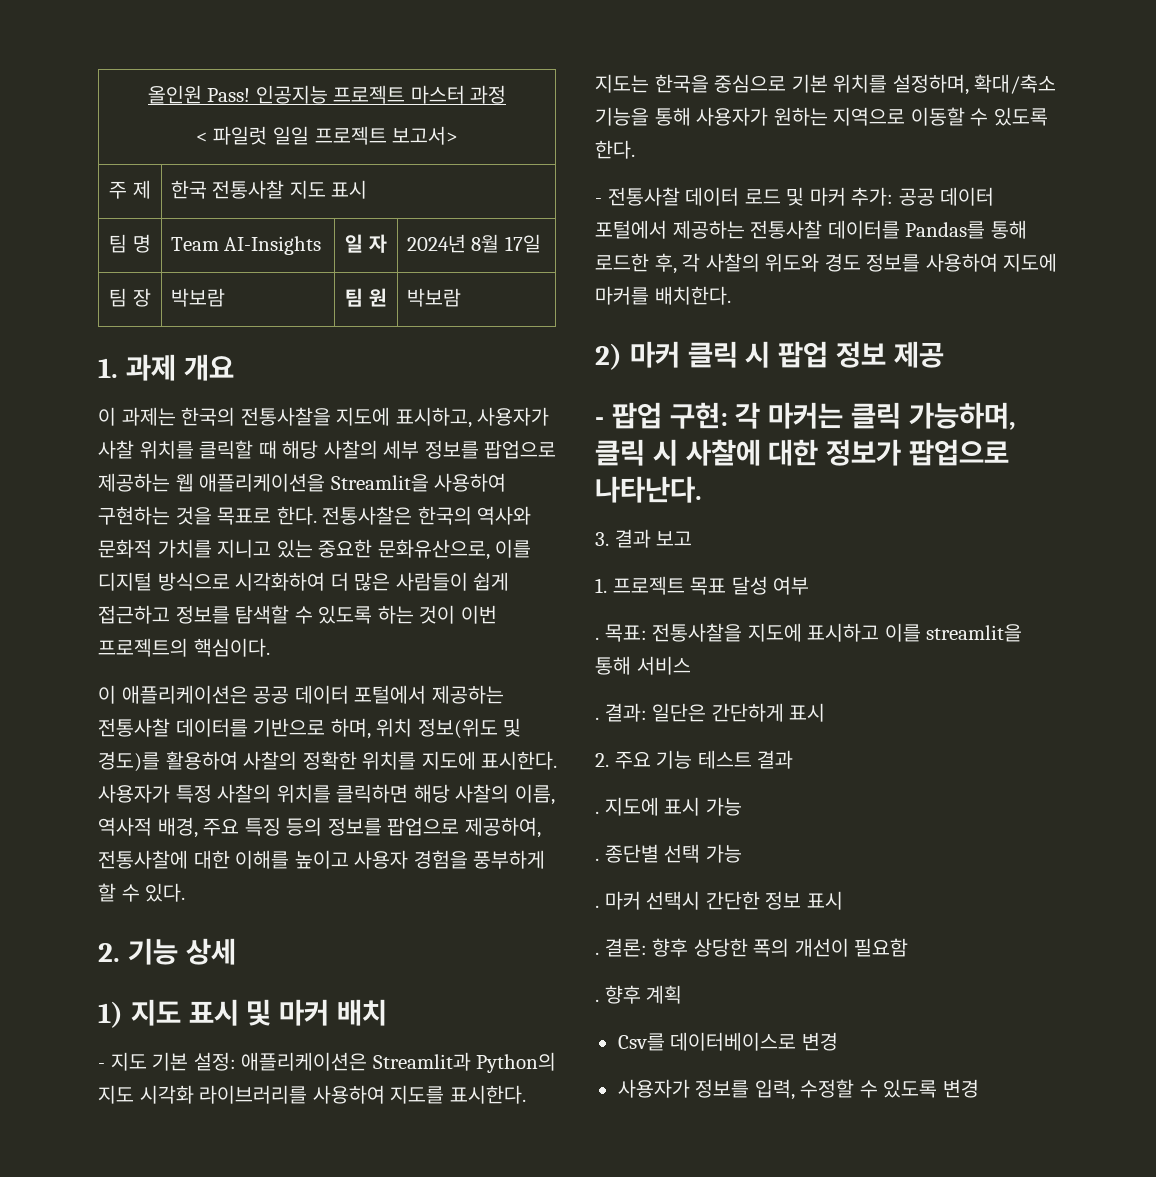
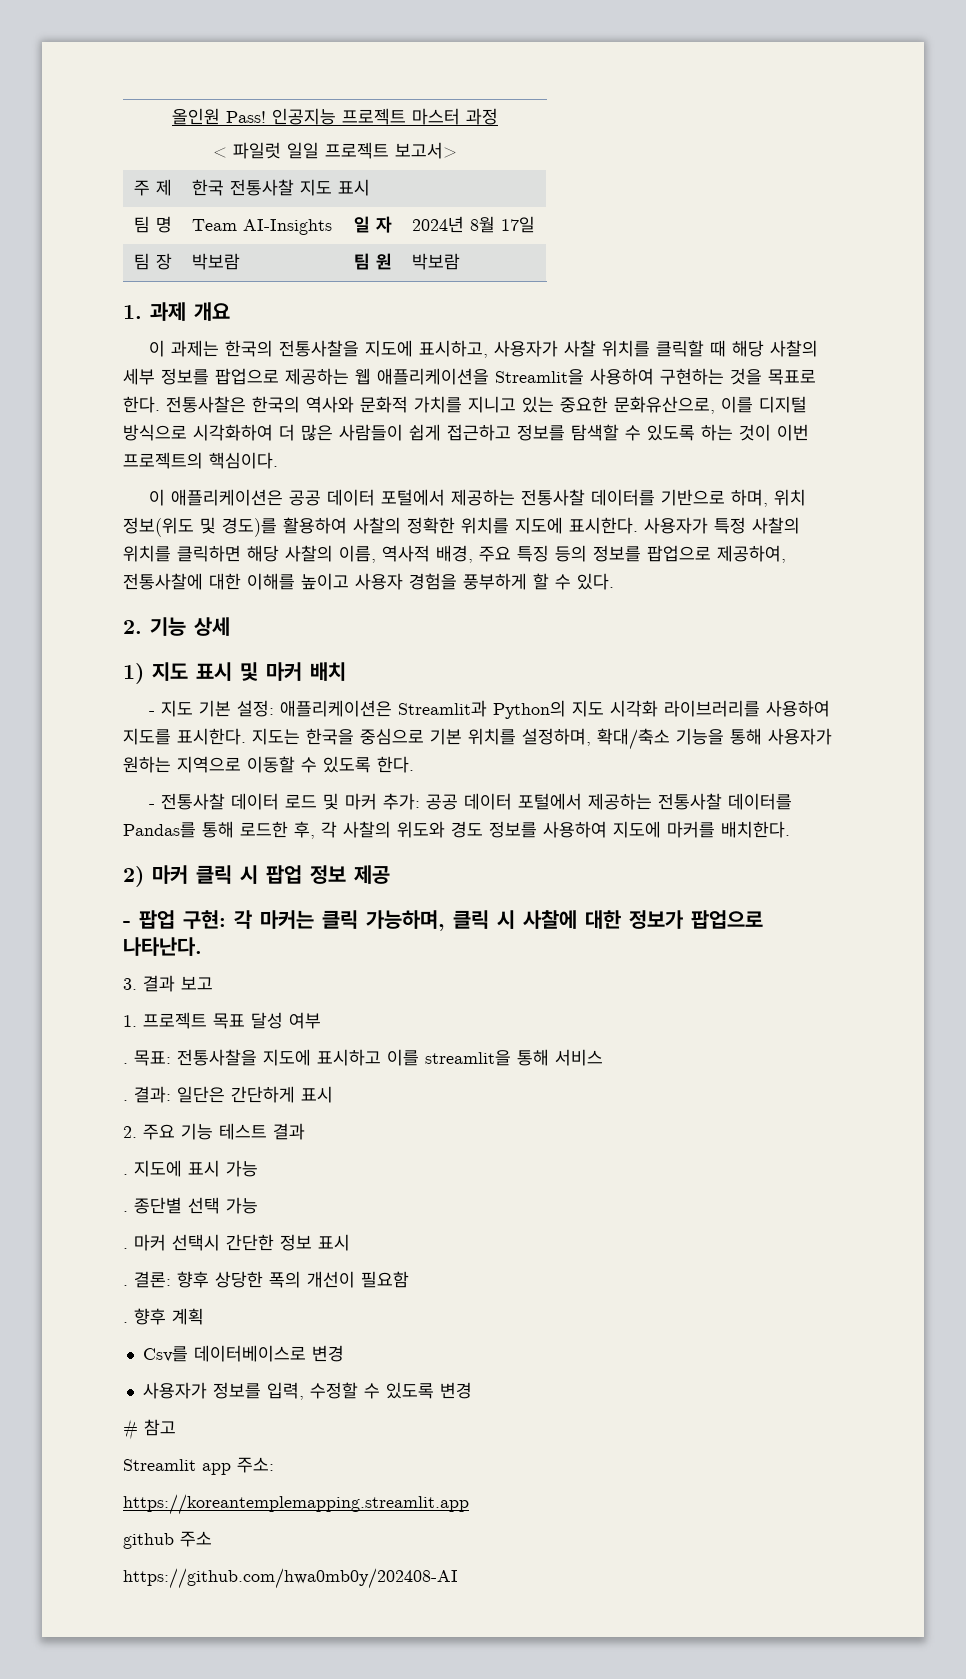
+ # 참고
+ Streamlit app 주소:
+ https://koreantemplemapping.streamlit.app
+ github 주소
+ https://github.com/hwa0mb0y/202408-AI

